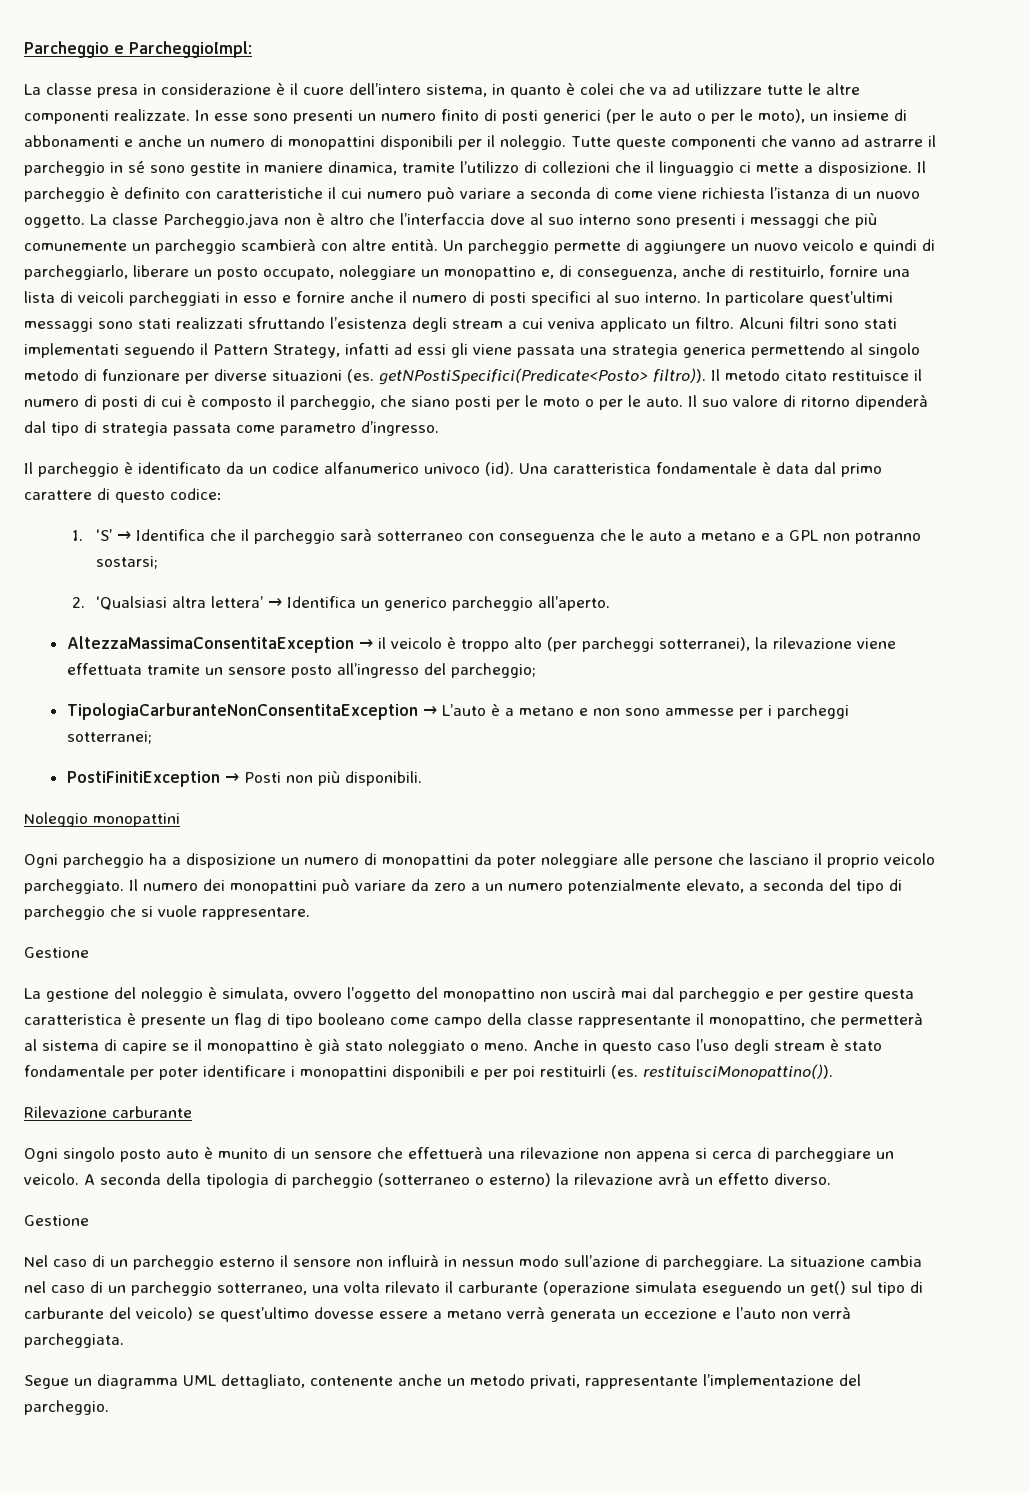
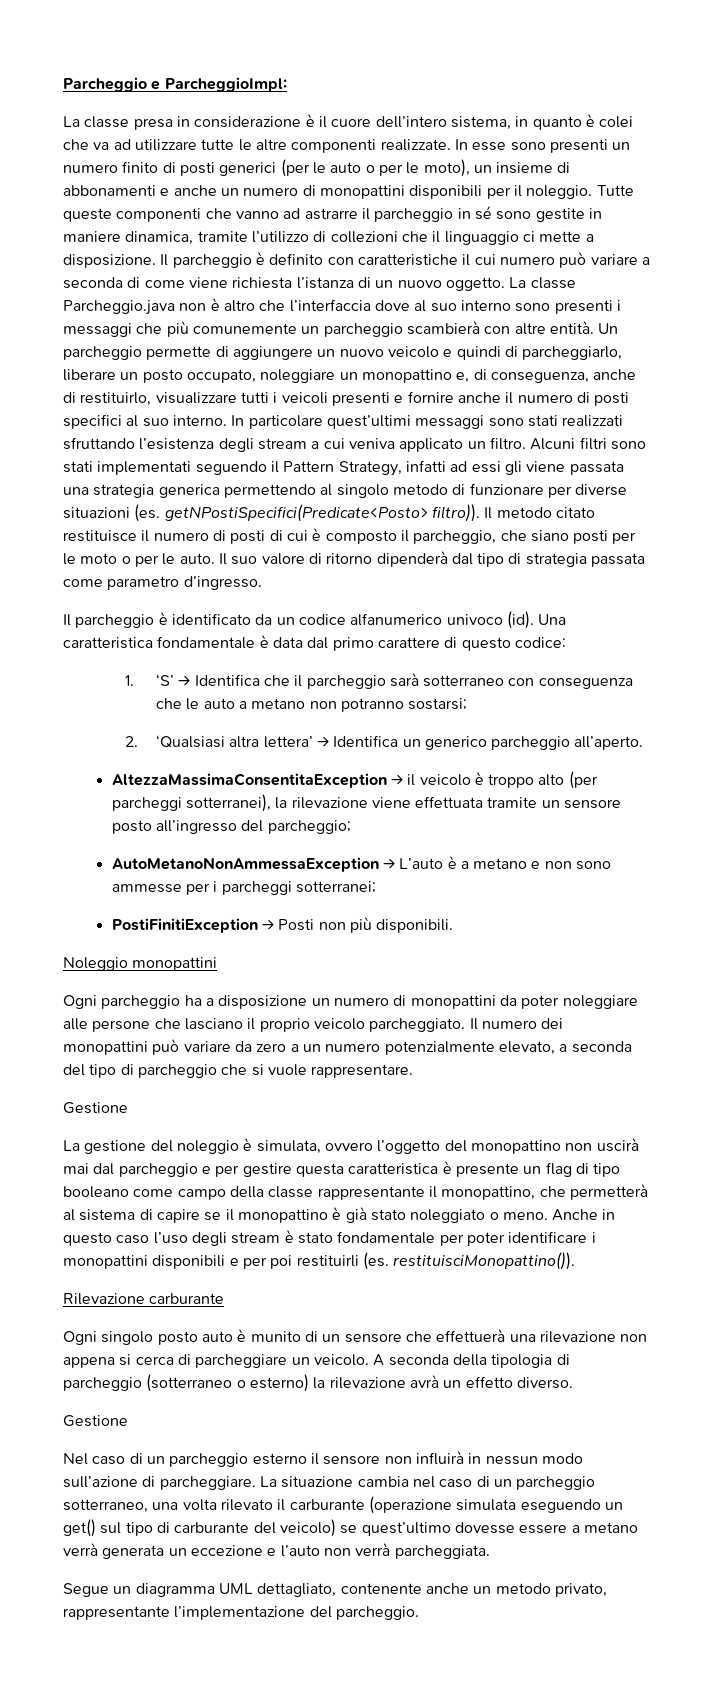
- Un parcheggio permette di aggiungere un nuovo veicolo e quindi di parcheggiarlo, liberare un posto occupato, noleggiare un monopattino e, di conseguenza, anche di restituirlo, fornire una lista di veicoli parcheggiati in esso e fornire anche il numero di posti specifici al suo interno.
+ Un parcheggio permette di aggiungere un nuovo veicolo e quindi di parcheggiarlo, liberare un posto occupato, noleggiare un monopattino e, di conseguenza, anche di restituirlo, visualizzare tutti i veicoli presenti e fornire anche il numero di posti specifici al suo interno.
- 1. ‘S’ → Identifica che il parcheggio sarà sotterraneo con conseguenza che le auto a metano e a GPL non potranno sostarsi;
+ 1. ‘S’ → Identifica che il parcheggio sarà sotterraneo con conseguenza che le auto a metano non potranno sostarsi;
- TipologiaCarburanteNonConsentitaException → L’auto è a metano e non sono ammesse per i parcheggi sotterranei;
+ AutoMetanoNonAmmessaException → L’auto è a metano e non sono ammesse per i parcheggi sotterranei;
- Segue un diagramma UML dettagliato, contenente anche un metodo privati, rappresentante l’implementazione del parcheggio.
+ Segue un diagramma UML dettagliato, contenente anche un metodo privato, rappresentante l’implementazione del parcheggio.

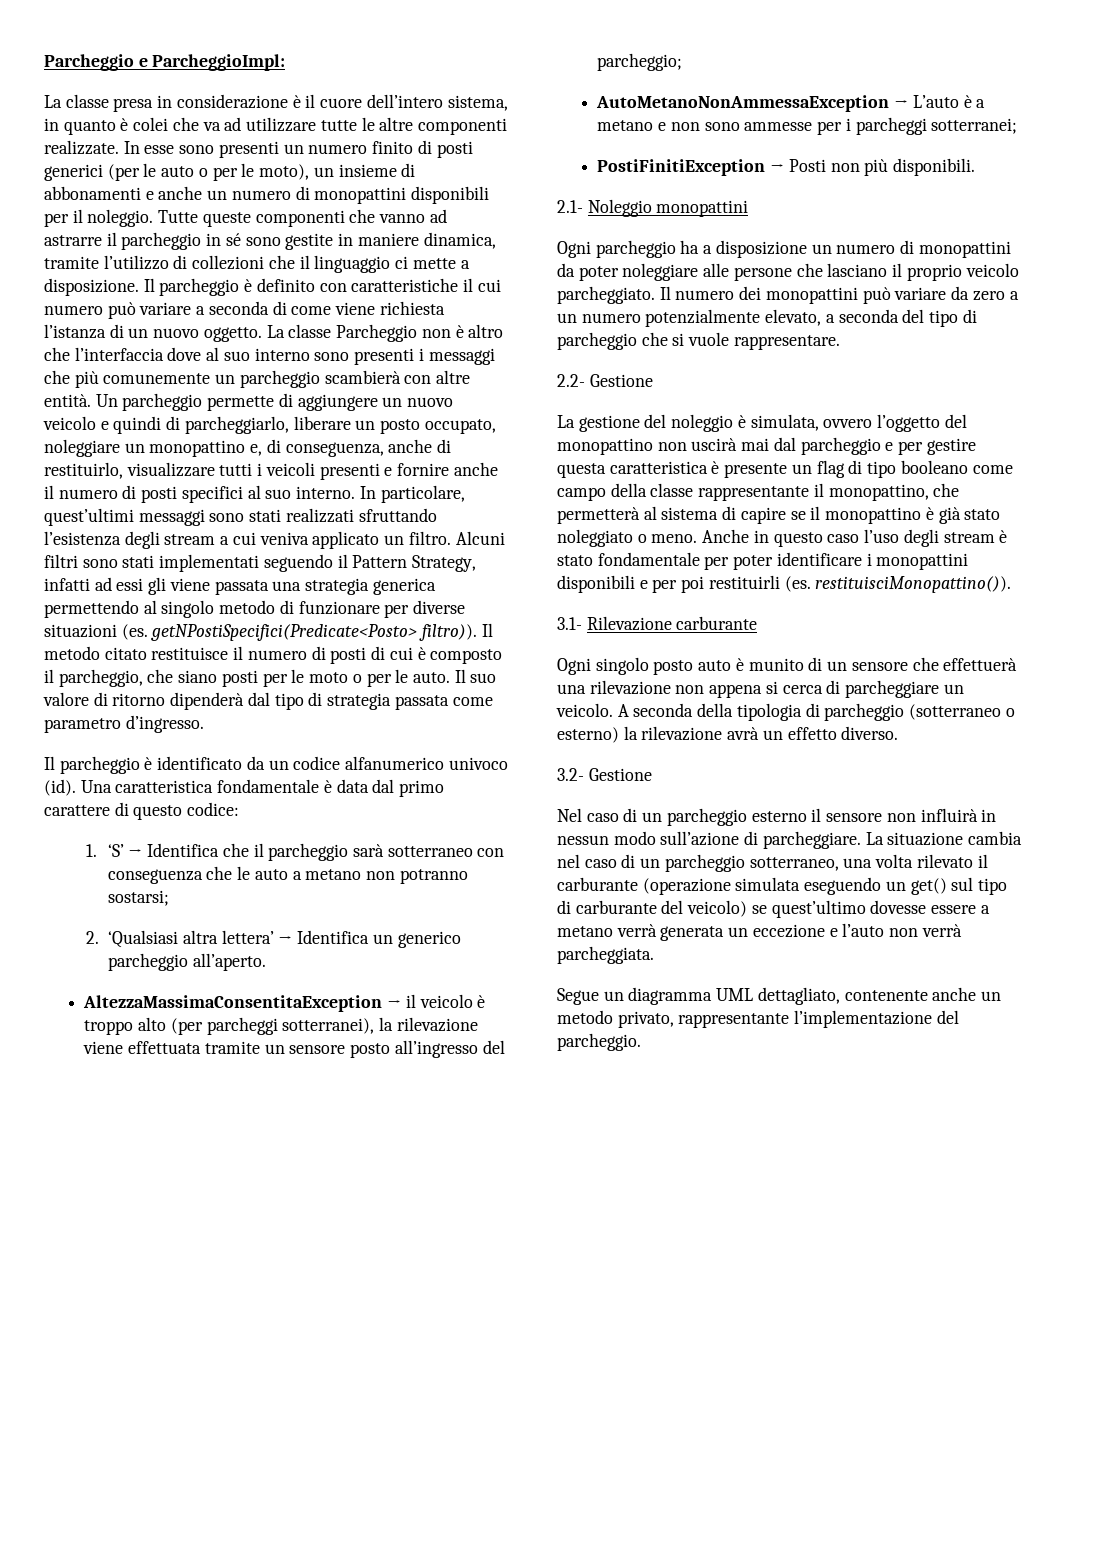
- La classe Parcheggio.java non è altro che l’interfaccia dove al suo interno sono presenti i messaggi che più comunemente un parcheggio scambierà con altre entità.
+ La classe Parcheggio non è altro che l’interfaccia dove al suo interno sono presenti i messaggi che più comunemente un parcheggio scambierà con altre entità.
- In particolare quest’ultimi messaggi sono stati realizzati sfruttando l’esistenza degli stream a cui veniva applicato un filtro.
+ In particolare, quest’ultimi messaggi sono stati realizzati sfruttando l’esistenza degli stream a cui veniva applicato un filtro.
- Noleggio monopattini
+ 2.1- Noleggio monopattini
  Il numero dei monopattini può variare da zero a un numero potenzialmente elevato, a seconda del tipo di parcheggio che si vuole rappresentare.
- Gestione
+ 2.2- Gestione
- Rilevazione carburante
+ 3.1- Rilevazione carburante
  A seconda della tipologia di parcheggio (sotterraneo o esterno) la rilevazione avrà un effetto diverso.
- Gestione
+ 3.2- Gestione

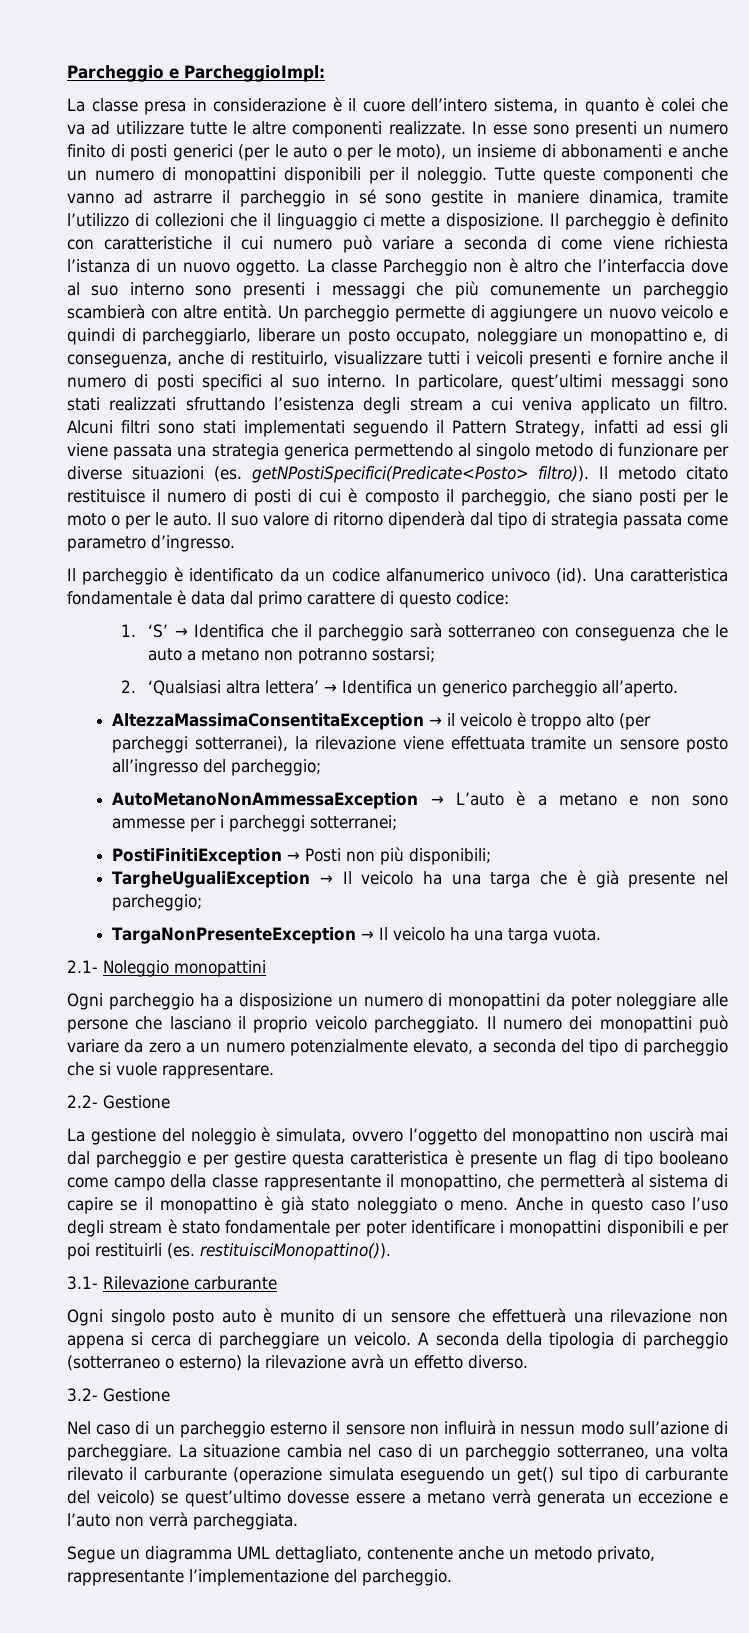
- PostiFinitiException → Posti non più disponibili.
+ PostiFinitiException → Posti non più disponibili;
+ TargheUgualiException → Il veicolo ha una targa che è già presente nel parcheggio;
+ TargaNonPresenteException → Il veicolo ha una targa vuota.

